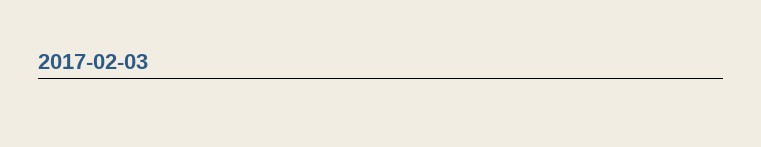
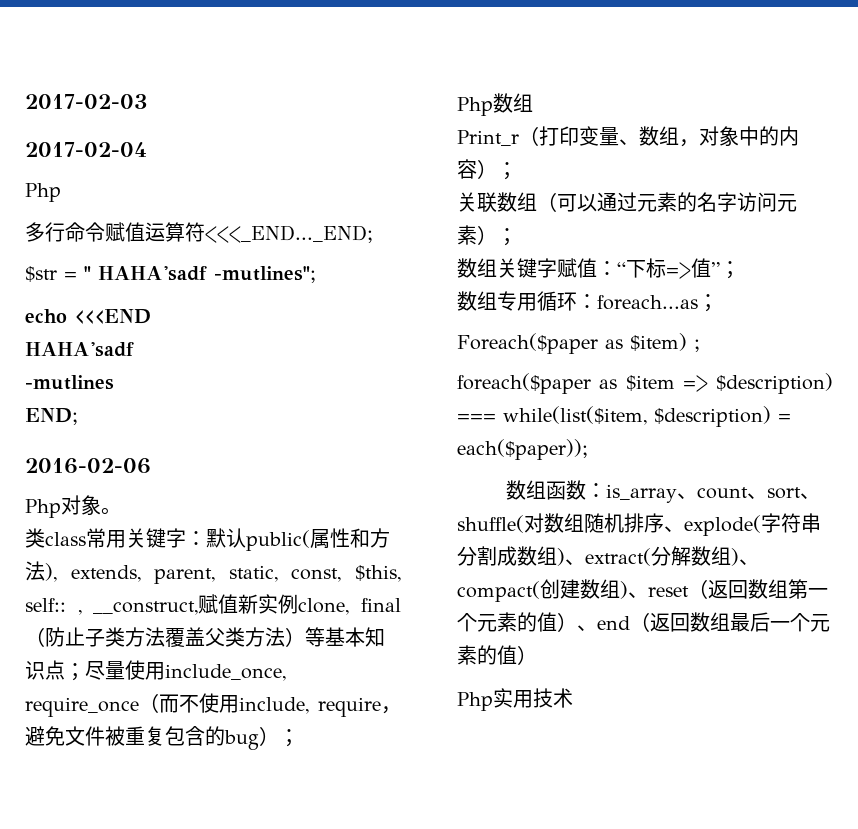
+ 2017-02-04
+ Php
+ 多行命令赋值运算符<<<_END..._END;
+ $str = " HAHA'sadf -mutlines";
+ echo <<<END
+ HAHA'sadf
+ -mutlines
+ END;
+ 2016-02-06
+ Php对象。
+ 类class常用关键字：默认public(属性和方法), extends, parent, static, const, $this, self:: , __construct,赋值新实例clone, final（防止子类方法覆盖父类方法）等基本知识点；尽量使用include_once, require_once（而不使用include, require，避免文件被重复包含的bug）；
+ Php数组
+ Print_r（打印变量、数组，对象中的内容）；
+ 关联数组（可以通过元素的名字访问元素）；
+ 数组关键字赋值：“下标=>值”；
+ 数组专用循环：foreach...as；
+ Foreach($paper as $item) ;
+ foreach($paper as $item => $description) === while(list($item, $description) = each($paper));
+ 数组函数：is_array、count、sort、shuffle(对数组随机排序、explode(字符串分割成数组)、extract(分解数组)、compact(创建数组)、reset（返回数组第一个元素的值）、end（返回数组最后一个元素的值）
+ Php实用技术

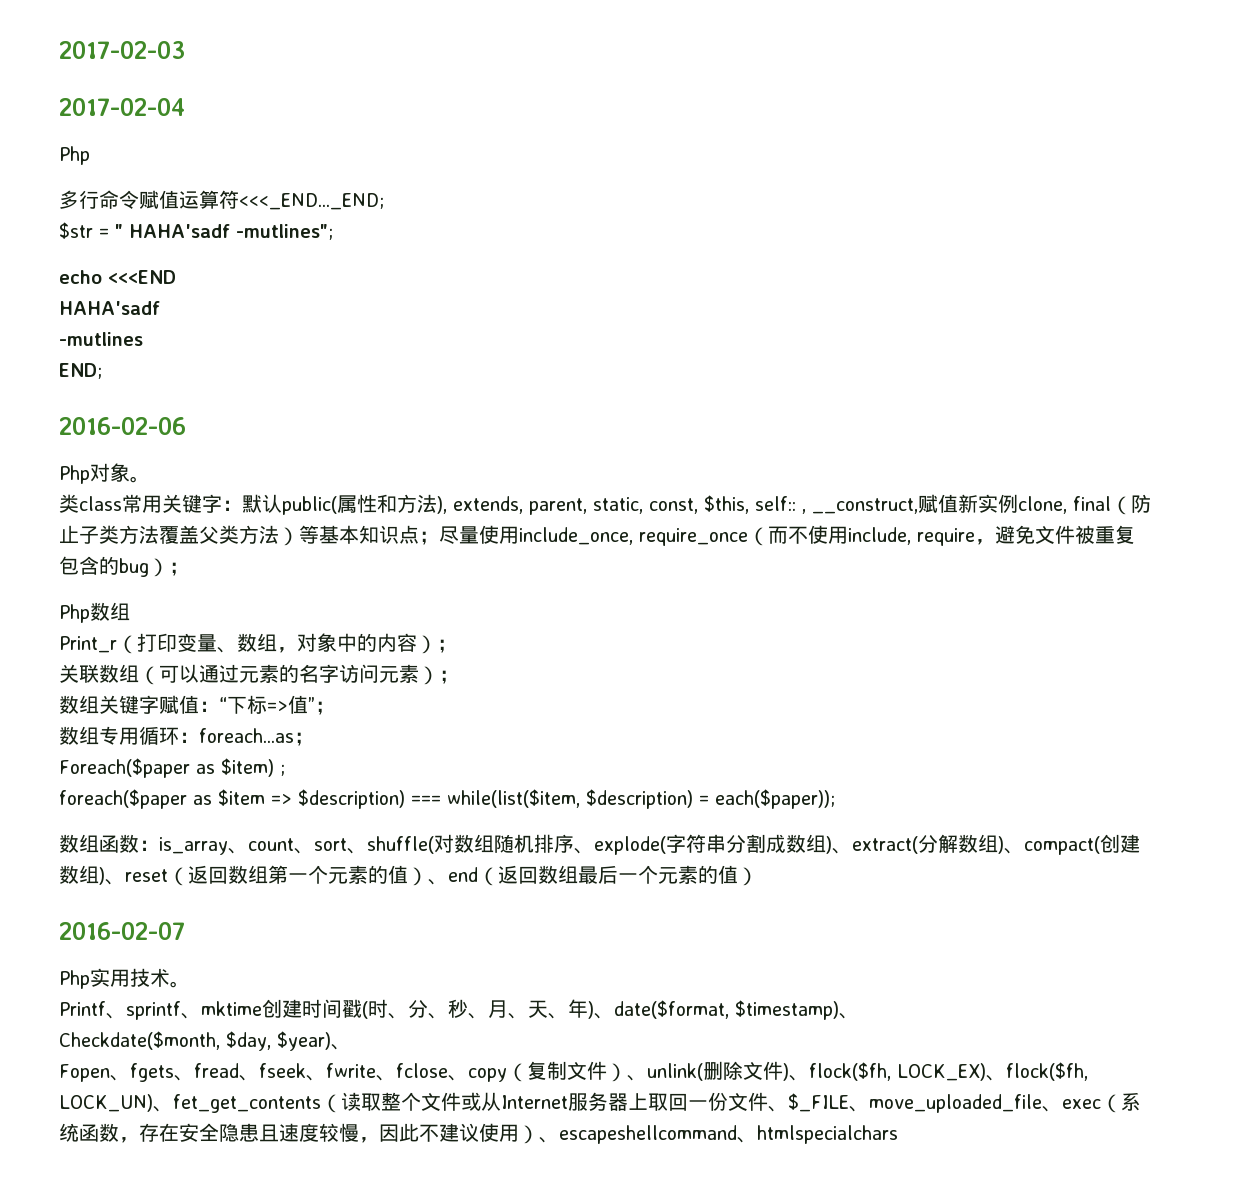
+ 2016-02-07
- Php实用技术
+ Php实用技术。
+ Printf、sprintf、mktime创建时间戳(时、分、秒、月、天、年)、date($format, $timestamp)、
+ Checkdate($month, $day, $year)、
+ Fopen、fgets、fread、fseek、fwrite、fclose、copy（复制文件）、unlink(删除文件)、flock($fh, LOCK_EX)、flock($fh, LOCK_UN)、fet_get_contents（读取整个文件或从Internet服务器上取回一份文件、$_FILE、move_uploaded_file、exec（系统函数，存在安全隐患且速度较慢，因此不建议使用）、escapeshellcommand、htmlspecialchars

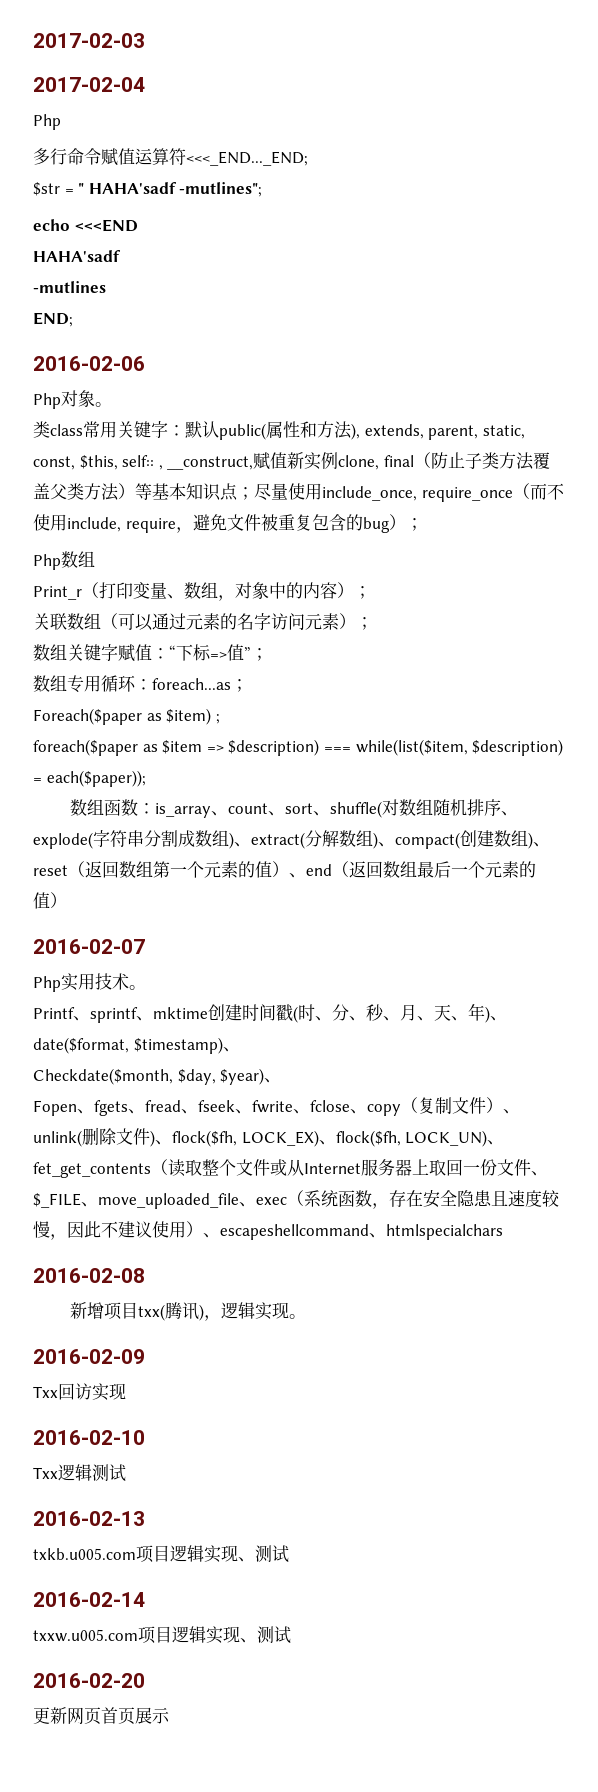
+ 2016-02-08
+ 新增项目txx(腾讯)，逻辑实现。
+ 2016-02-09
+ Txx回访实现
+ 2016-02-10
+ Txx逻辑测试
+ 2016-02-13
+ txkb.u005.com项目逻辑实现、测试
+ 2016-02-14
+ txxw.u005.com项目逻辑实现、测试
+ 2016-02-20
+ 更新网页首页展示

